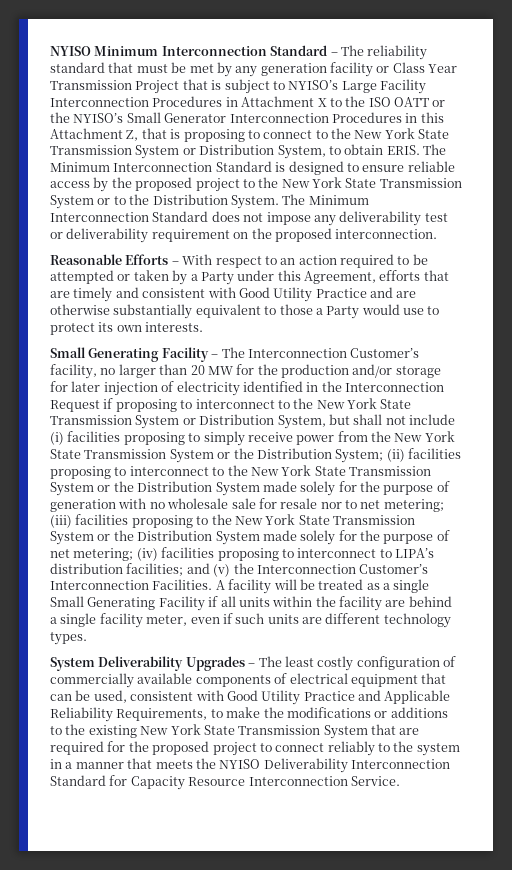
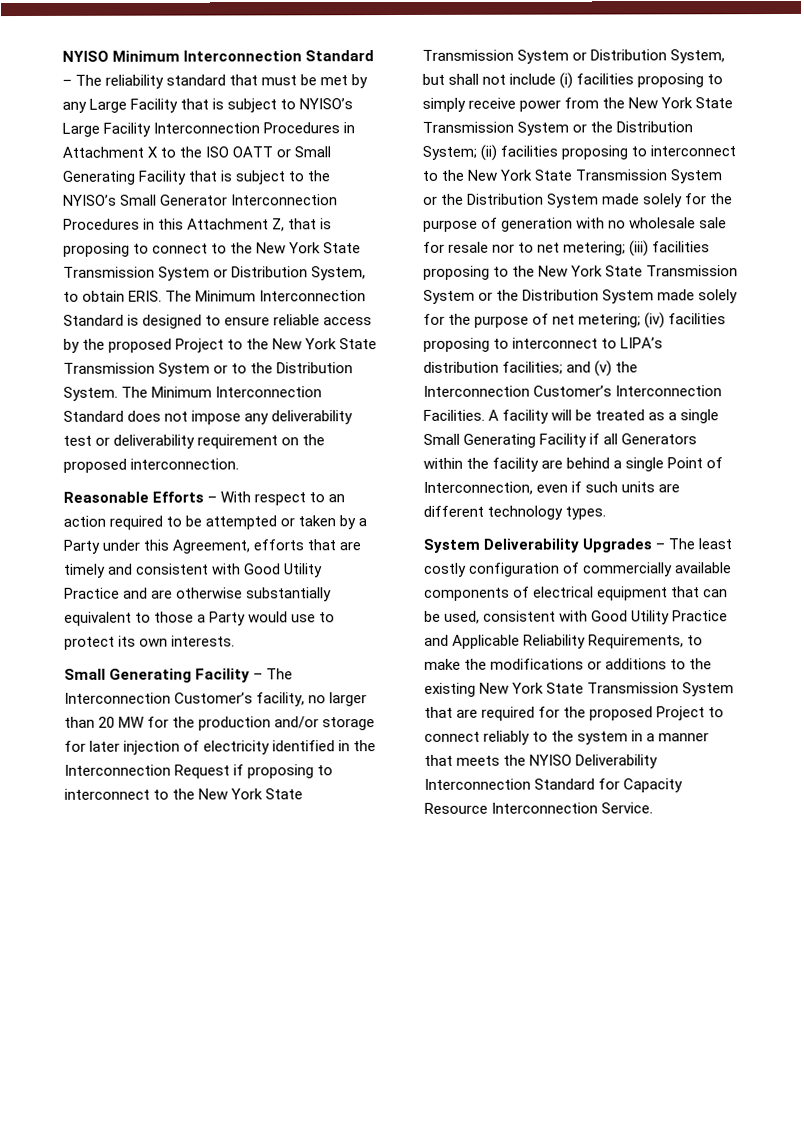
- NYISO Minimum Interconnection Standard – The reliability standard that must be met by any generation facility or Class Year Transmission Project that is subject to NYISO’s Large Facility Interconnection Procedures in Attachment X to the ISO OATT or the NYISO’s Small Generator Interconnection Procedures in this Attachment Z, that is proposing to connect to the New York State Transmission System or Distribution System, to obtain ERIS.
+ NYISO Minimum Interconnection Standard – The reliability standard that must be met by any Large Facility that is subject to NYISO’s Large Facility Interconnection Procedures in Attachment X to the ISO OATT or Small Generating Facility that is subject to the NYISO’s Small Generator Interconnection Procedures in this Attachment Z, that is proposing to connect to the New York State Transmission System or Distribution System, to obtain ERIS.
- The Minimum Interconnection Standard is designed to ensure reliable access by the proposed project to the New York State Transmission System or to the Distribution System.
+ The Minimum Interconnection Standard is designed to ensure reliable access by the proposed Project to the New York State Transmission System or to the Distribution System.
- A facility will be treated as a single Small Generating Facility if all units within the facility are behind a single facility meter, even if such units are different technology types.
+ A facility will be treated as a single Small Generating Facility if all Generators within the facility are behind a single Point of Interconnection, even if such units are different technology types.
- System Deliverability Upgrades – The least costly configuration of commercially available components of electrical equipment that can be used, consistent with Good Utility Practice and Applicable Reliability Requirements, to make the modifications or additions to the existing New York State Transmission System that are required for the proposed project to connect reliably to the system in a manner that meets the NYISO Deliverability Interconnection Standard for Capacity Resource Interconnection Service.
+ System Deliverability Upgrades – The least costly configuration of commercially available components of electrical equipment that can be used, consistent with Good Utility Practice and Applicable Reliability Requirements, to make the modifications or additions to the existing New York State Transmission System that are required for the proposed Project to connect reliably to the system in a manner that meets the NYISO Deliverability Interconnection Standard for Capacity Resource Interconnection Service.

